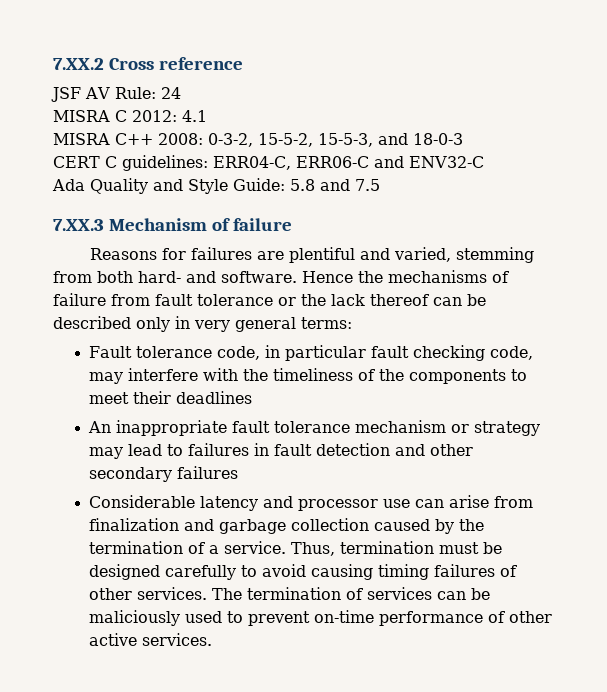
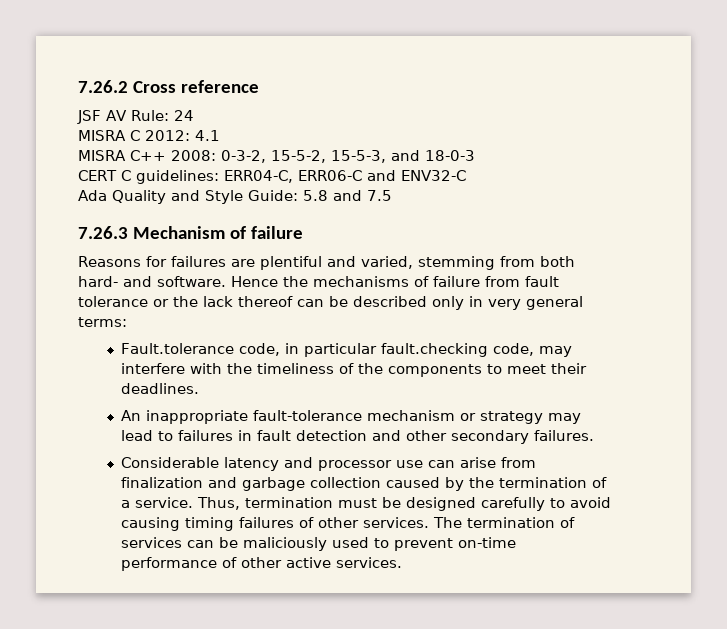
- 7.XX.2 Cross reference
+ 7.26.2 Cross reference
- 7.XX.3 Mechanism of failure
+ 7.26.3 Mechanism of failure
- Fault tolerance code, in particular fault checking code, may interfere with the timeliness of the components to meet their deadlines
+ Fault.tolerance code, in particular fault.checking code, may interfere with the timeliness of the components to meet their deadlines.
- An inappropriate fault tolerance mechanism or strategy may lead to failures in fault detection and other secondary failures
+ An inappropriate fault-tolerance mechanism or strategy may lead to failures in fault detection and other secondary failures.

